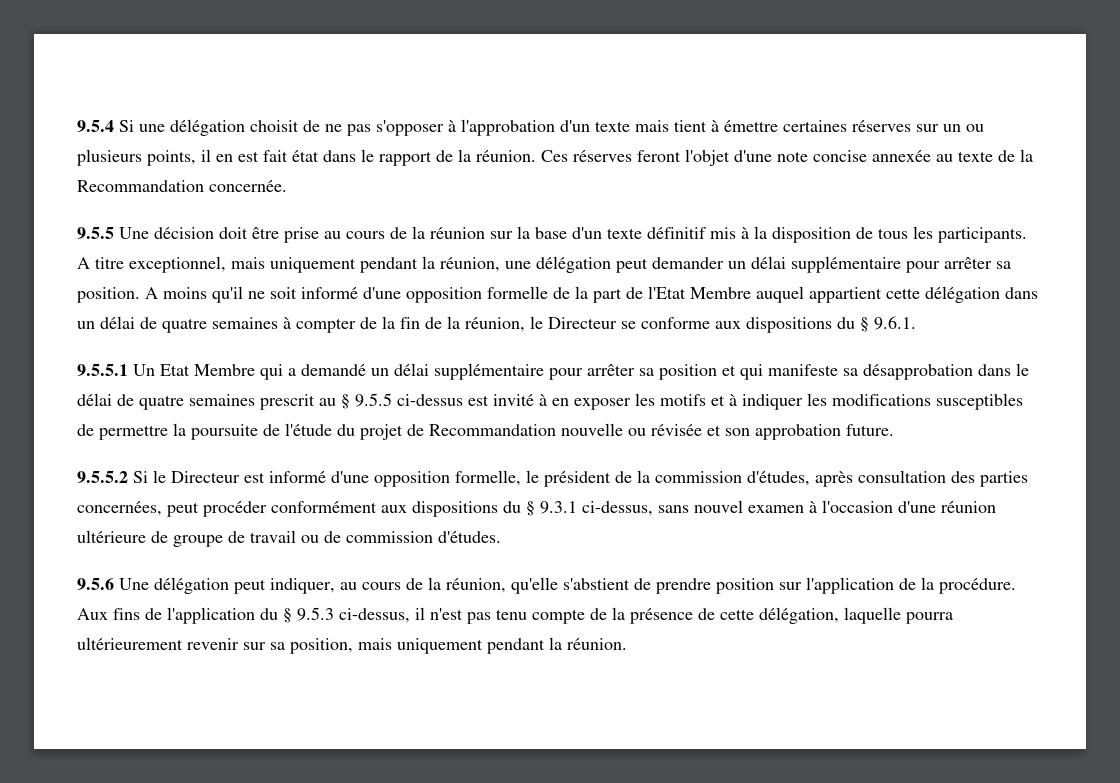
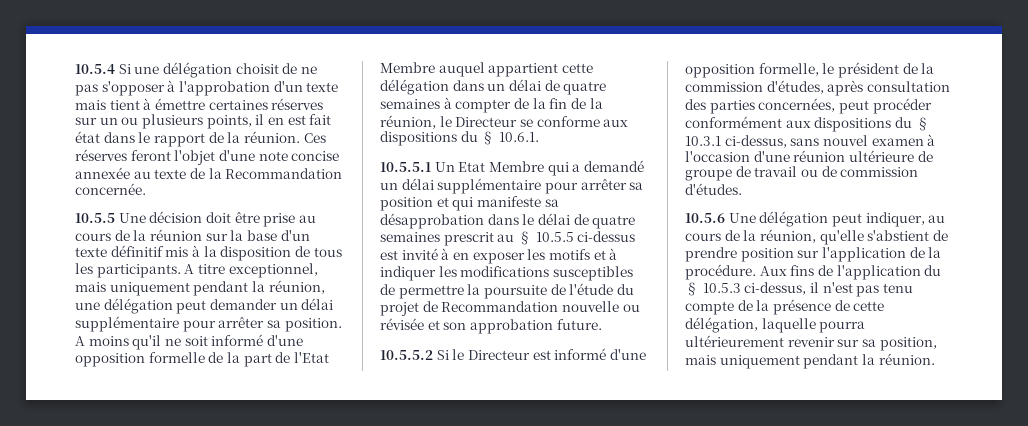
- 9.5.4 Si une délégation choisit de ne pas s'opposer à l'approbation d'un texte mais tient à émettre certaines réserves sur un ou plusieurs points, il en est fait état dans le rapport de la réunion.
+ 10.5.4 Si une délégation choisit de ne pas s'opposer à l'approbation d'un texte mais tient à émettre certaines réserves sur un ou plusieurs points, il en est fait état dans le rapport de la réunion.
- 9.5.5 Une décision doit être prise au cours de la réunion sur la base d'un texte définitif mis à la disposition de tous les participants.
+ 10.5.5 Une décision doit être prise au cours de la réunion sur la base d'un texte définitif mis à la disposition de tous les participants.
- A moins qu'il ne soit informé d'une opposition formelle de la part de l'Etat Membre auquel appartient cette délégation dans un délai de quatre semaines à compter de la fin de la réunion, le Directeur se conforme aux dispositions du § 9.6.1.
- 9.5.5.1 Un Etat Membre qui a demandé un délai supplémentaire pour arrêter sa position et qui manifeste sa désapprobation dans le délai de quatre semaines prescrit au § 9.5.5 ci-dessus est invité à en exposer les motifs et à indiquer les modifications susceptibles de permettre la poursuite de l'étude du projet de Recommandation nouvelle ou révisée et son approbation future.
+ A moins qu'il ne soit informé d'une opposition formelle de la part de l'Etat Membre auquel appartient cette délégation dans un délai de quatre semaines à compter de la fin de la réunion, le Directeur se conforme aux dispositions du § 10.6.1.
+ 10.5.5.1 Un Etat Membre qui a demandé un délai supplémentaire pour arrêter sa position et qui manifeste sa désapprobation dans le délai de quatre semaines prescrit au § 10.5.5 ci-dessus est invité à en exposer les motifs et à indiquer les modifications susceptibles de permettre la poursuite de l'étude du projet de Recommandation nouvelle ou révisée et son approbation future.
- 9.5.5.2 Si le Directeur est informé d'une opposition formelle, le président de la commission d'études, après consultation des parties concernées, peut procéder conformément aux dispositions du § 9.3.1 ci-dessus, sans nouvel examen à l'occasion d'une réunion ultérieure de groupe de travail ou de commission d'études.
+ 10.5.5.2 Si le Directeur est informé d'une opposition formelle, le président de la commission d'études, après consultation des parties concernées, peut procéder conformément aux dispositions du § 10.3.1 ci-dessus, sans nouvel examen à l'occasion d'une réunion ultérieure de groupe de travail ou de commission d'études.
- 9.5.6 Une délégation peut indiquer, au cours de la réunion, qu'elle s'abstient de prendre position sur l'application de la procédure.
+ 10.5.6 Une délégation peut indiquer, au cours de la réunion, qu'elle s'abstient de prendre position sur l'application de la procédure.
- Aux fins de l'application du § 9.5.3 ci-dessus, il n'est pas tenu compte de la présence de cette délégation, laquelle pourra ultérieurement revenir sur sa position, mais uniquement pendant la réunion.
+ Aux fins de l'application du § 10.5.3 ci-dessus, il n'est pas tenu compte de la présence de cette délégation, laquelle pourra ultérieurement revenir sur sa position, mais uniquement pendant la réunion.

